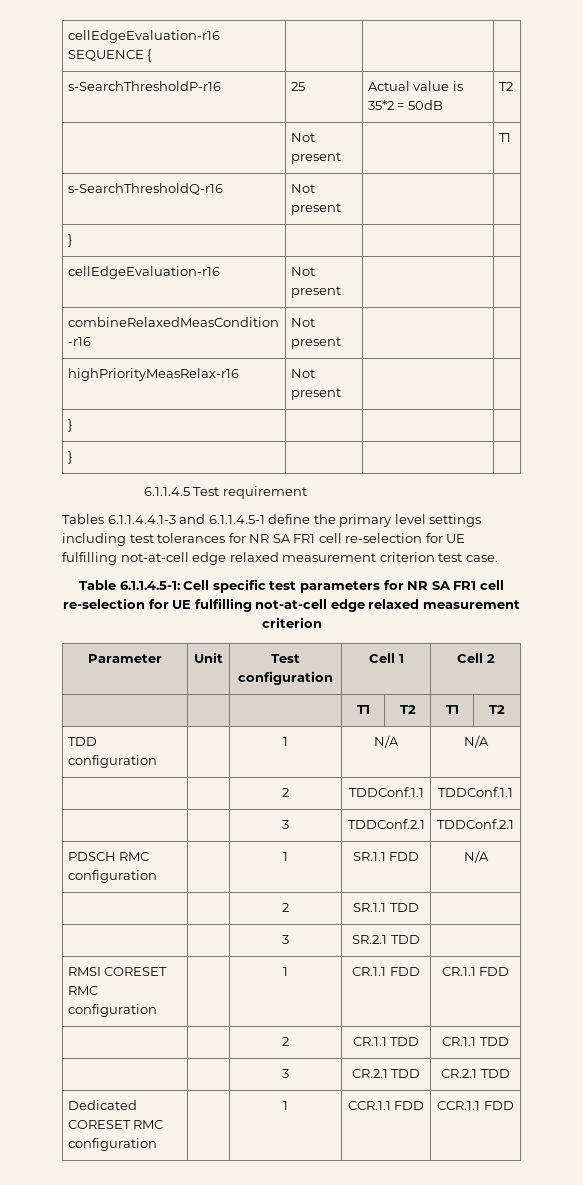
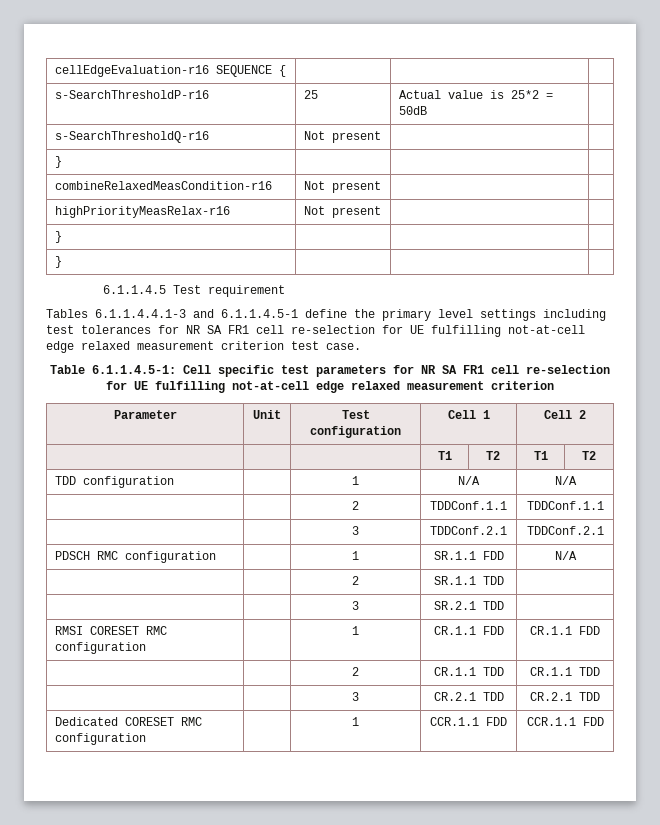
- s-SearchThresholdP-r16 | 25 | Actual value is 35*2 = 50dB | T2
- | Not present | | T1
+ s-SearchThresholdP-r16 | 25 | Actual value is 25*2 = 50dB |
- cellEdgeEvaluation-r16 | Not present | |

